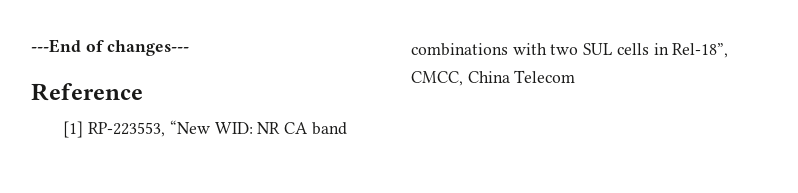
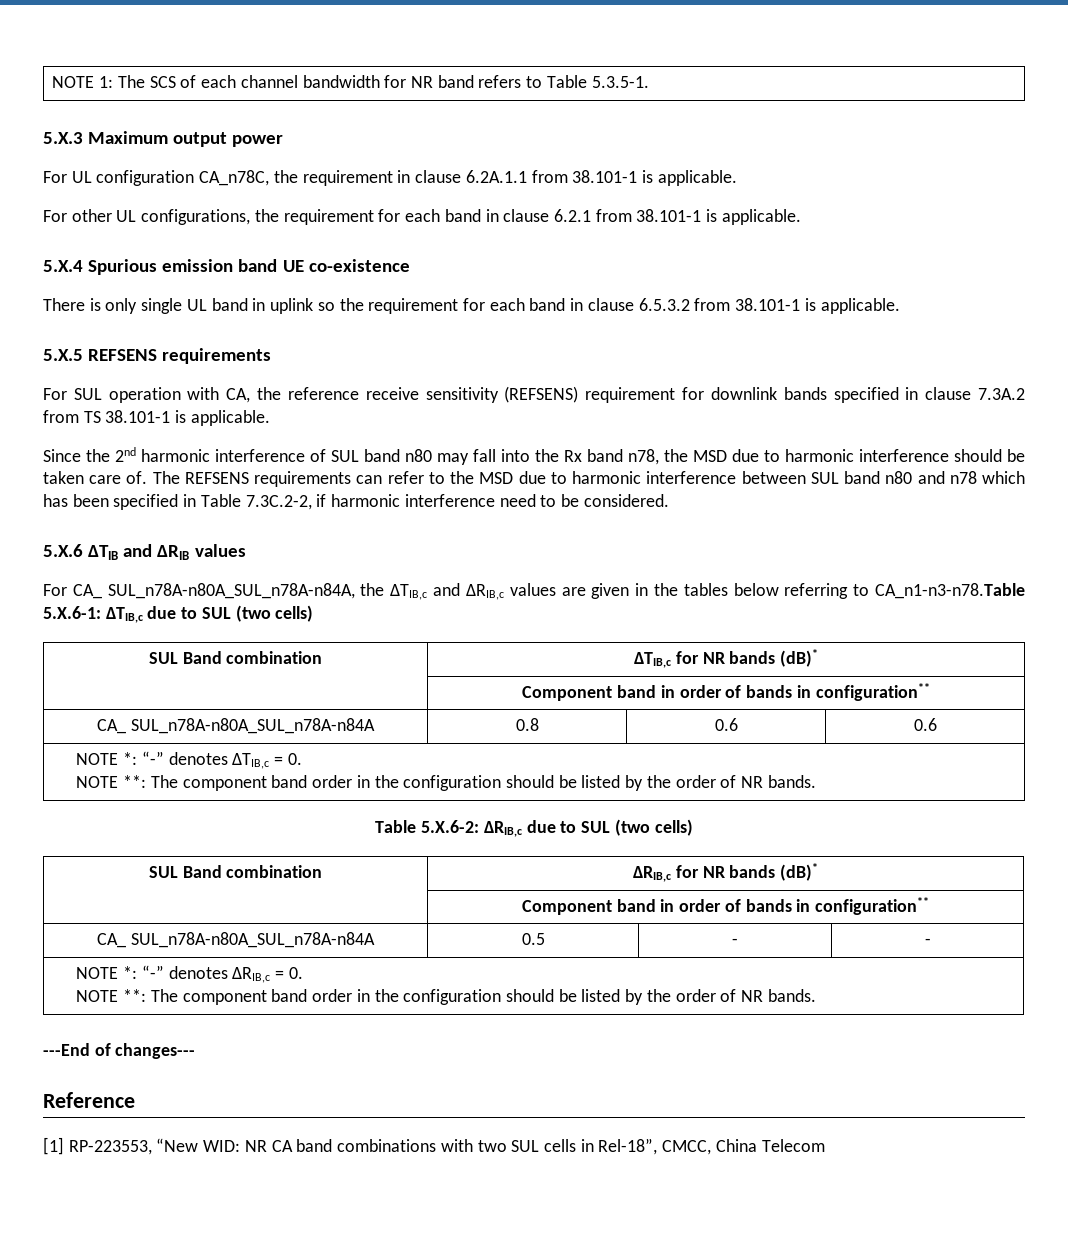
+ NOTE 1: The SCS of each channel bandwidth for NR band refers to Table 5.3.5-1.
+ 5.X.3 Maximum output power
+ For UL configuration CA_n78C, the requirement in clause 6.2A.1.1 from 38.101-1 is applicable.
+ For other UL configurations, the requirement for each band in clause 6.2.1 from 38.101-1 is applicable.
+ 5.X.4 Spurious emission band UE co-existence
+ There is only single UL band in uplink so the requirement for each band in clause 6.5.3.2 from 38.101-1 is applicable.
+ 5.X.5 REFSENS requirements
+ For SUL operation with CA, the reference receive sensitivity (REFSENS) requirement for downlink bands specified in clause 7.3A.2 from TS 38.101-1 is applicable.
+ Since the 2nd harmonic interference of SUL band n80 may fall into the Rx band n78, the MSD due to harmonic interference should be taken care of. The REFSENS requirements can refer to the MSD due to harmonic interference between SUL band n80 and n78 which has been specified in Table 7.3C.2-2, if harmonic interference need to be considered.
+ 5.X.6 ∆TIB and ∆RIB values
+ For CA_ SUL_n78A-n80A_SUL_n78A-n84A, the ΔTIB,c and ΔRIB,c values are given in the tables below referring to CA_n1-n3-n78.Table 5.X.6-1: ΔTIB,c due to SUL (two cells)
+ SUL Band combination | ΔTIB,c for NR bands (dB)*
+ | Component band in order of bands in configuration**
+ CA_ SUL_n78A-n80A_SUL_n78A-n84A | 0.8 | 0.6 | 0.6
+ NOTE *: “-” denotes ΔTIB,c = 0.
+ NOTE **: The component band order in the configuration should be listed by the order of NR bands.
+ Table 5.X.6-2: ΔRIB,c due to SUL (two cells)
+ SUL Band combination | ΔRIB,c for NR bands (dB)*
+ | Component band in order of bands in configuration**
+ CA_ SUL_n78A-n80A_SUL_n78A-n84A | 0.5 | - | -
+ NOTE *: “-” denotes ΔRIB,c = 0.
+ NOTE **: The component band order in the configuration should be listed by the order of NR bands.

